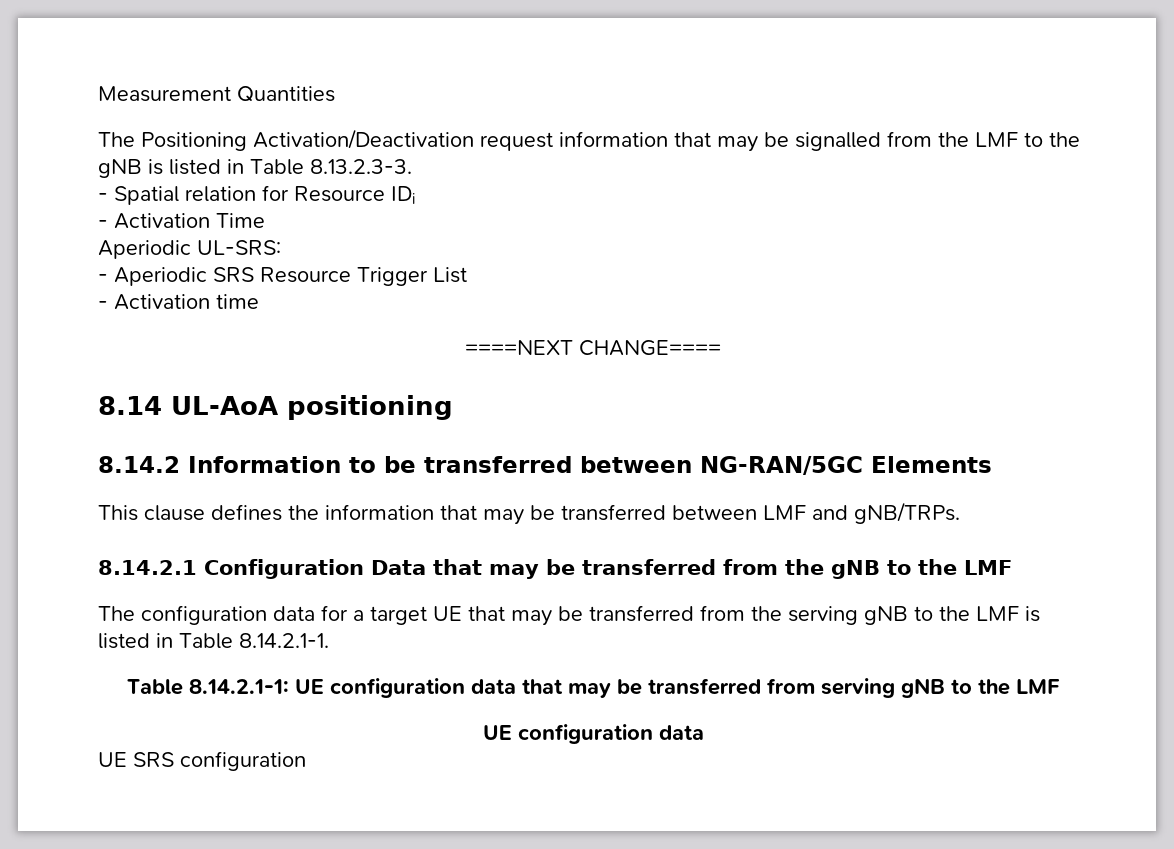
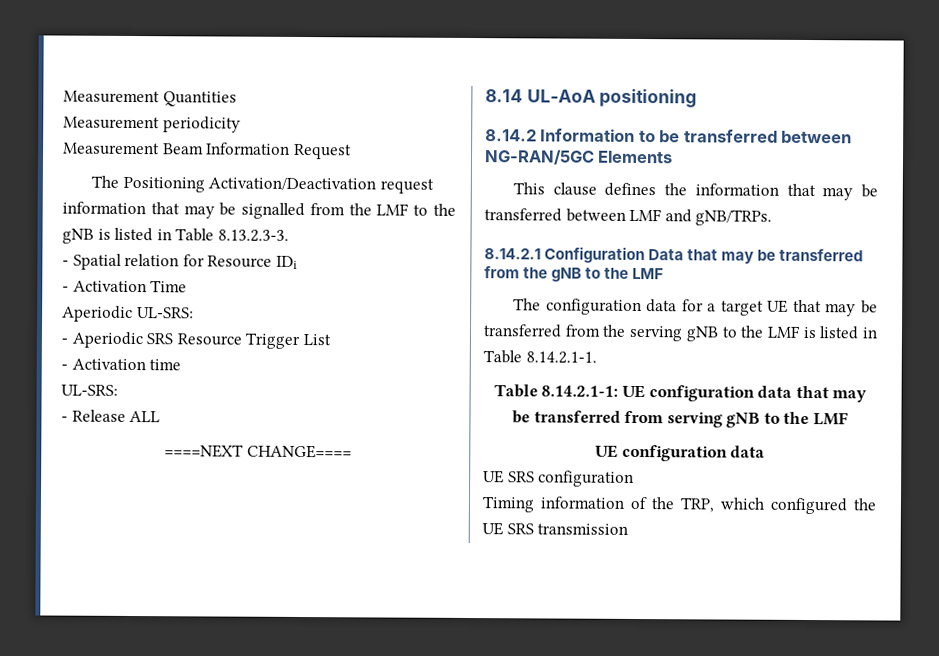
+ Measurement periodicity
+ Measurement Beam Information Request
  - Activation time
+ UL-SRS:
+ - Release ALL
+ Timing information of the TRP, which configured the UE SRS transmission

